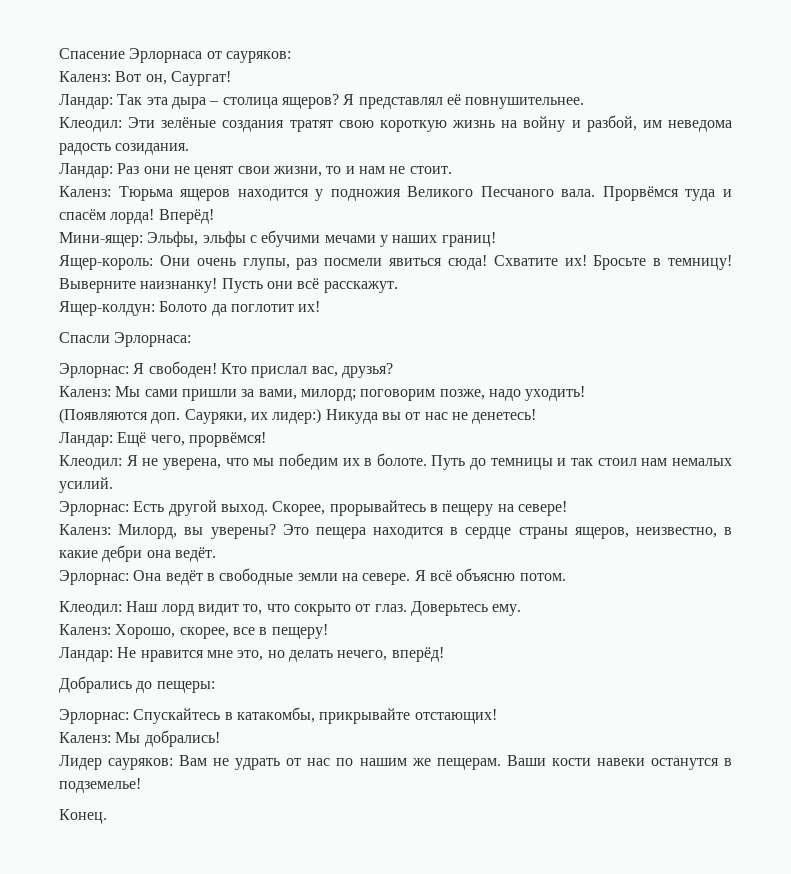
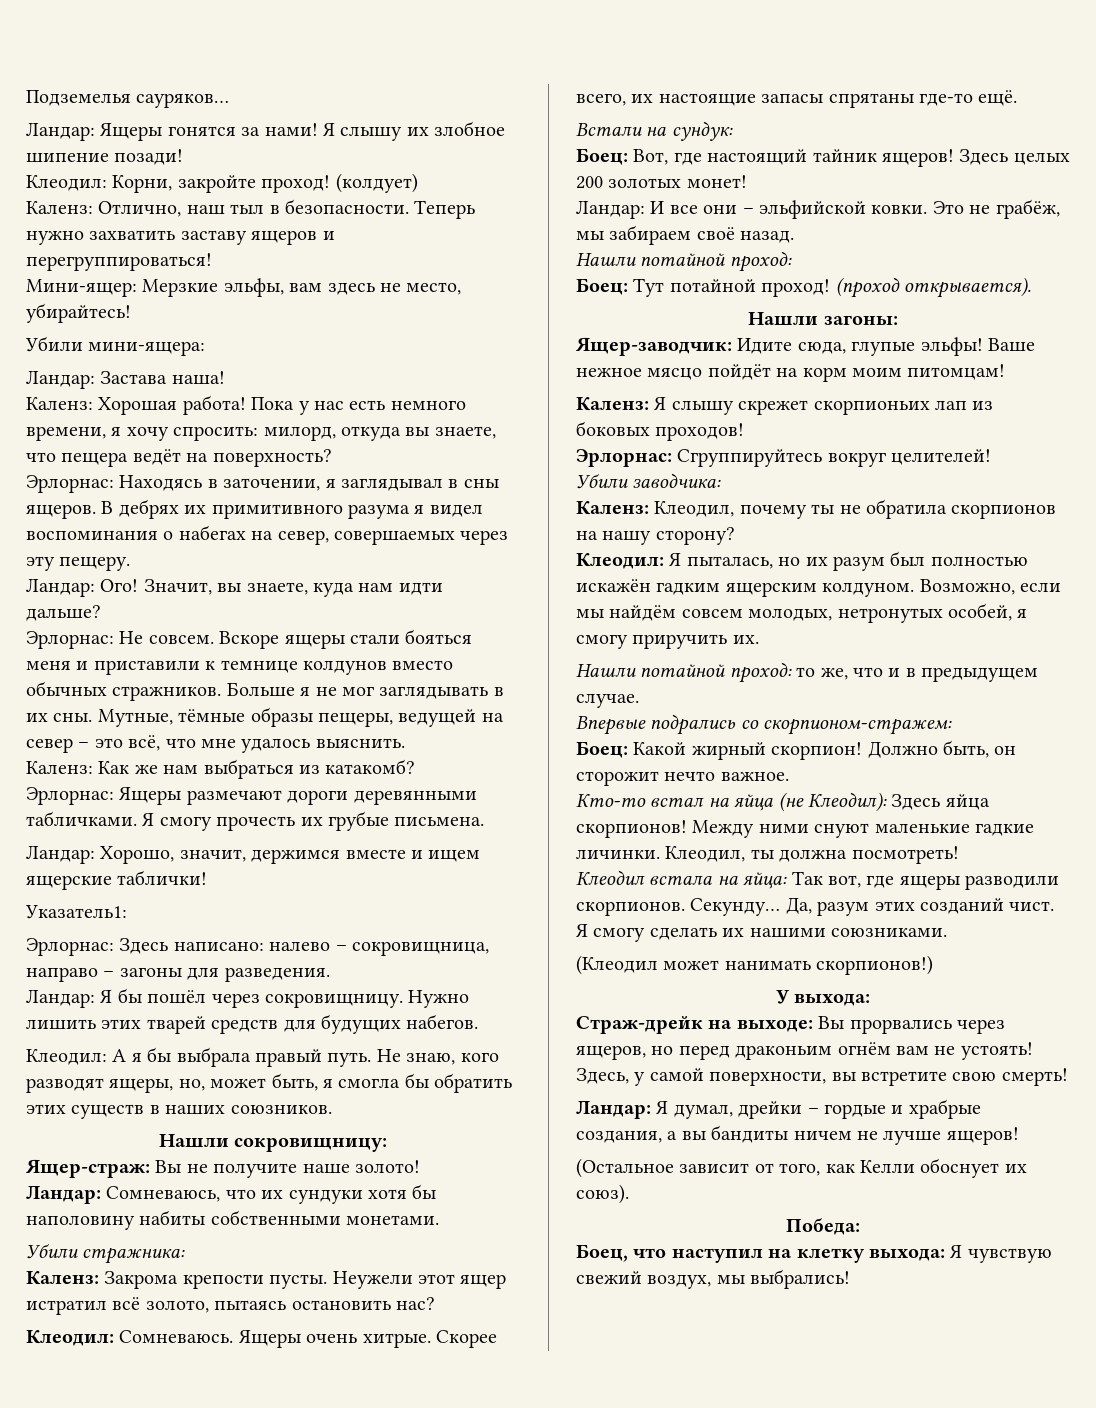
- Спасение Эрлорнаса от сауряков:
- Каленз: Вот он, Саургат!
- Ландар: Так эта дыра – столица ящеров? Я представлял её повнушительнее.
- Клеодил: Эти зелёные создания тратят свою короткую жизнь на войну и разбой, им неведома радость созидания.
- Ландар: Раз они не ценят свои жизни, то и нам не стоит.
- Каленз: Тюрьма ящеров находится у подножия Великого Песчаного вала. Прорвёмся туда и спасём лорда! Вперёд!
- Мини-ящер: Эльфы, эльфы с ебучими мечами у наших границ!
- Ящер-король: Они очень глупы, раз посмели явиться сюда! Схватите их! Бросьте в темницу! Выверните наизнанку! Пусть они всё расскажут.
- Ящер-колдун: Болото да поглотит их!
- Спасли Эрлорнаса:
- Эрлорнас: Я свободен! Кто прислал вас, друзья?
- Каленз: Мы сами пришли за вами, милорд; поговорим позже, надо уходить!
- (Появляются доп. Сауряки, их лидер:) Никуда вы от нас не денетесь!
- Ландар: Ещё чего, прорвёмся!
- Клеодил: Я не уверена, что мы победим их в болоте. Путь до темницы и так стоил нам немалых усилий.
- Эрлорнас: Есть другой выход. Скорее, прорывайтесь в пещеру на севере!
- Каленз: Милорд, вы уверены? Это пещера находится в сердце страны ящеров, неизвестно, в какие дебри она ведёт.
- Эрлорнас: Она ведёт в свободные земли на севере. Я всё объясню потом.
- Клеодил: Наш лорд видит то, что сокрыто от глаз. Доверьтесь ему.
- Каленз: Хорошо, скорее, все в пещеру!
- Ландар: Не нравится мне это, но делать нечего, вперёд!
- Добрались до пещеры:
- Эрлорнас: Спускайтесь в катакомбы, прикрывайте отстающих!
- Каленз: Мы добрались!
- Лидер сауряков: Вам не удрать от нас по нашим же пещерам. Ваши кости навеки останутся в подземелье!
- Конец.
+ Подземелья сауряков…
+ Ландар: Ящеры гонятся за нами! Я слышу их злобное шипение позади!
+ Клеодил: Корни, закройте проход! (колдует)
+ Каленз: Отлично, наш тыл в безопасности. Теперь нужно захватить заставу ящеров и перегруппироваться!
+ Мини-ящер: Мерзкие эльфы, вам здесь не место, убирайтесь!
+ Убили мини-ящера:
+ Ландар: Застава наша!
+ Каленз: Хорошая работа! Пока у нас есть немного времени, я хочу спросить: милорд, откуда вы знаете, что пещера ведёт на поверхность?
+ Эрлорнас: Находясь в заточении, я заглядывал в сны ящеров. В дебрях их примитивного разума я видел воспоминания о набегах на север, совершаемых через эту пещеру.
+ Ландар: Ого! Значит, вы знаете, куда нам идти дальше?
+ Эрлорнас: Не совсем. Вскоре ящеры стали бояться меня и приставили к темнице колдунов вместо обычных стражников. Больше я не мог заглядывать в их сны. Мутные, тёмные образы пещеры, ведущей на север – это всё, что мне удалось выяснить.
+ Каленз: Как же нам выбраться из катакомб?
+ Эрлорнас: Ящеры размечают дороги деревянными табличками. Я смогу прочесть их грубые письмена.
+ Ландар: Хорошо, значит, держимся вместе и ищем ящерские таблички!
+ Указатель1:
+ Эрлорнас: Здесь написано: налево – сокровищница, направо – загоны для разведения.
+ Ландар: Я бы пошёл через сокровищницу. Нужно лишить этих тварей средств для будущих набегов.
+ Клеодил: А я бы выбрала правый путь. Не знаю, кого разводят ящеры, но, может быть, я смогла бы обратить этих существ в наших союзников.
+ Нашли сокровищницу:
+ Ящер-страж: Вы не получите наше золото!
+ Ландар: Сомневаюсь, что их сундуки хотя бы наполовину набиты собственными монетами.
+ Убили стражника:
+ Каленз: Закрома крепости пусты. Неужели этот ящер истратил всё золото, пытаясь остановить нас?
+ Клеодил: Сомневаюсь. Ящеры очень хитрые. Скорее всего, их настоящие запасы спрятаны где-то ещё.
+ Встали на сундук:
+ Боец: Вот, где настоящий тайник ящеров! Здесь целых 200 золотых монет!
+ Ландар: И все они – эльфийской ковки. Это не грабёж, мы забираем своё назад.
+ Нашли потайной проход:
+ Боец: Тут потайной проход! (проход открывается).
+ Нашли загоны:
+ Ящер-заводчик: Идите сюда, глупые эльфы! Ваше нежное мясцо пойдёт на корм моим питомцам!
+ Каленз: Я слышу скрежет скорпионьих лап из боковых проходов!
+ Эрлорнас: Сгруппируйтесь вокруг целителей!
+ Убили заводчика:
+ Каленз: Клеодил, почему ты не обратила скорпионов на нашу сторону?
+ Клеодил: Я пыталась, но их разум был полностью искажён гадким ящерским колдуном. Возможно, если мы найдём совсем молодых, нетронутых особей, я смогу приручить их.
+ Нашли потайной проход: то же, что и в предыдущем случае.
+ Впервые подрались со скорпионом-стражем:
+ Боец: Какой жирный скорпион! Должно быть, он сторожит нечто важное.
+ Кто-то встал на яйца (не Клеодил): Здесь яйца скорпионов! Между ними снуют маленькие гадкие личинки. Клеодил, ты должна посмотреть!
+ Клеодил встала на яйца: Так вот, где ящеры разводили скорпионов. Секунду… Да, разум этих созданий чист. Я смогу сделать их нашими союзниками.
+ (Клеодил может нанимать скорпионов!)
+ У выхода:
+ Страж-дрейк на выходе: Вы прорвались через ящеров, но перед драконьим огнём вам не устоять! Здесь, у самой поверхности, вы встретите свою смерть!
+ Ландар: Я думал, дрейки – гордые и храбрые создания, а вы бандиты ничем не лучше ящеров!
+ (Остальное зависит от того, как Келли обоснует их союз).
+ Победа:
+ Боец, что наступил на клетку выхода: Я чувствую свежий воздух, мы выбрались!

